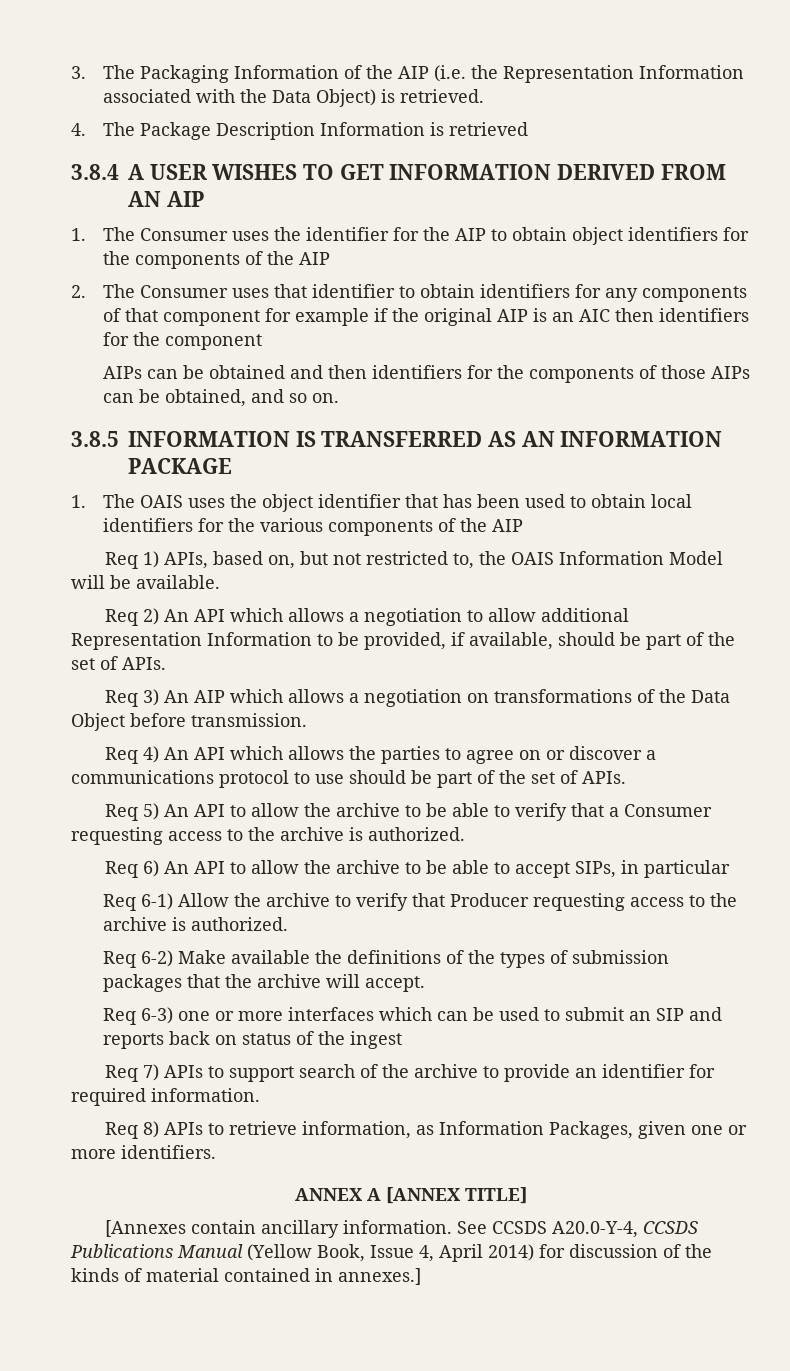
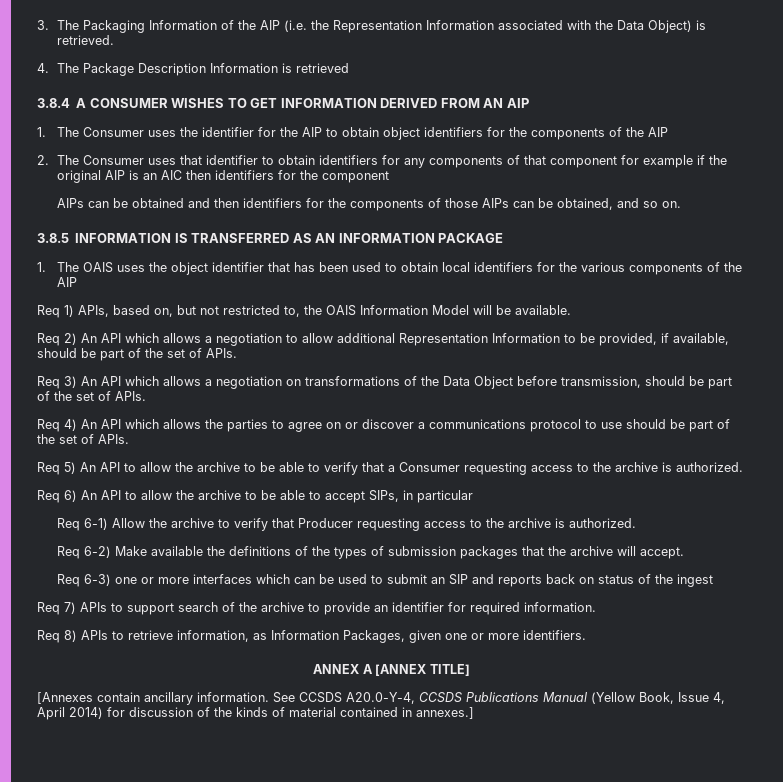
- 3.8.4 A USER WISHES TO GET INFORMATION DERIVED FROM AN AIP
+ 3.8.4 A CONSUMER WISHES TO GET INFORMATION DERIVED FROM AN AIP
- Req 3) An AIP which allows a negotiation on transformations of the Data Object before transmission.
+ Req 3) An API which allows a negotiation on transformations of the Data Object before transmission, should be part of the set of APIs.

